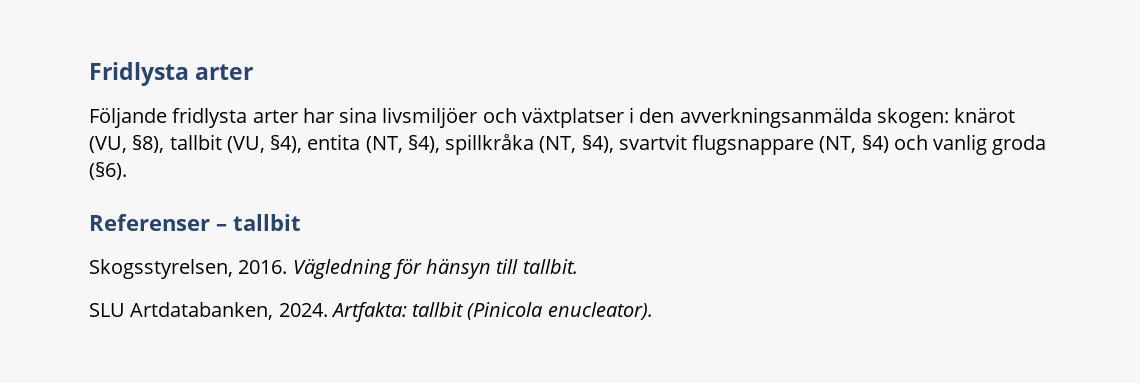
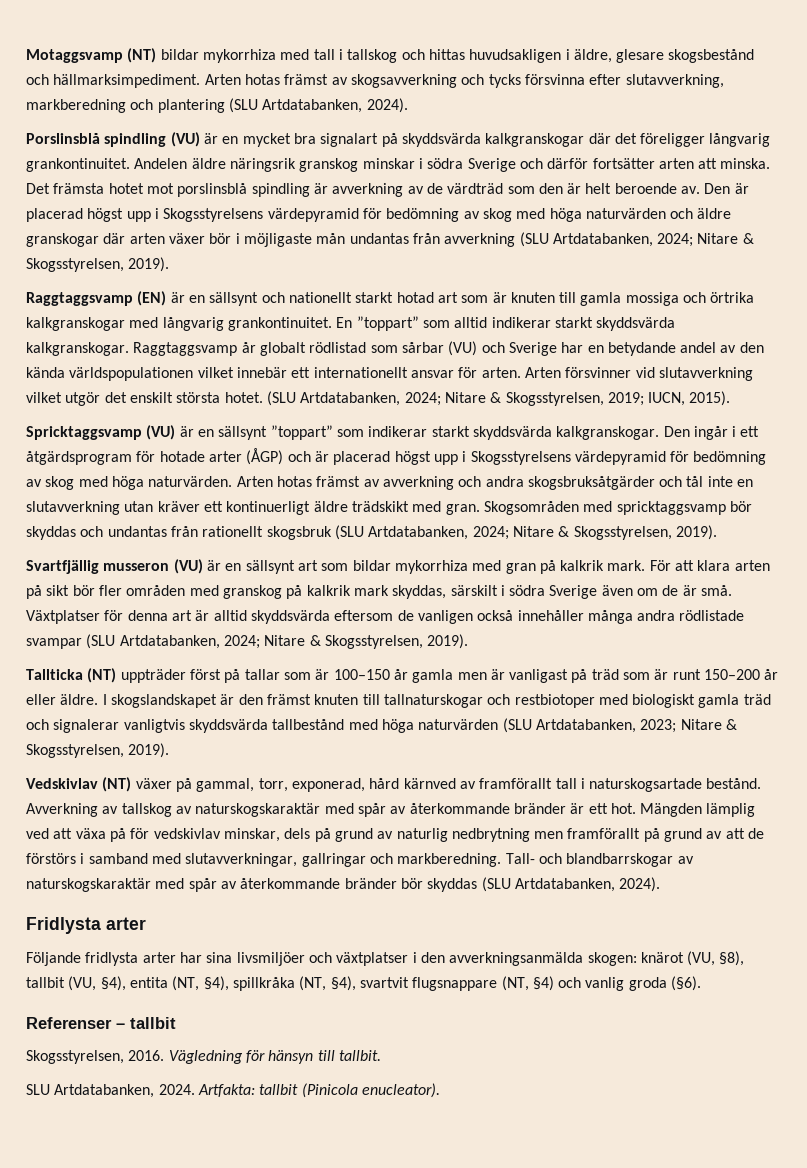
+ Motaggsvamp (NT) bildar mykorrhiza med tall i tallskog och hittas huvudsakligen i äldre, glesare skogsbestånd och hällmarksimpediment. Arten hotas främst av skogsavverkning och tycks försvinna efter slutavverkning, markberedning och plantering (SLU Artdatabanken, 2024).
+ Porslinsblå spindling (VU) är en mycket bra signalart på skyddsvärda kalkgranskogar där det föreligger långvarig grankontinuitet. Andelen äldre näringsrik granskog minskar i södra Sverige och därför fortsätter arten att minska. Det främsta hotet mot porslinsblå spindling är avverkning av de värdträd som den är helt beroende av. Den är placerad högst upp i Skogsstyrelsens värdepyramid för bedömning av skog med höga naturvärden och äldre granskogar där arten växer bör i möjligaste mån undantas från avverkning (SLU Artdatabanken, 2024; Nitare & Skogsstyrelsen, 2019).
+ Raggtaggsvamp (EN) är en sällsynt och nationellt starkt hotad art som är knuten till gamla mossiga och örtrika kalkgranskogar med långvarig grankontinuitet. En ”toppart” som alltid indikerar starkt skyddsvärda kalkgranskogar. Raggtaggsvamp år globalt rödlistad som sårbar (VU) och Sverige har en betydande andel av den kända världspopulationen vilket innebär ett internationellt ansvar för arten. Arten försvinner vid slutavverkning vilket utgör det enskilt största hotet. (SLU Artdatabanken, 2024; Nitare & Skogsstyrelsen, 2019; IUCN, 2015).
+ Spricktaggsvamp (VU) är en sällsynt ”toppart” som indikerar starkt skyddsvärda kalkgranskogar. Den ingår i ett åtgärdsprogram för hotade arter (ÅGP) och är placerad högst upp i Skogsstyrelsens värdepyramid för bedömning av skog med höga naturvärden. Arten hotas främst av avverkning och andra skogsbruksåtgärder och tål inte en slutavverkning utan kräver ett kontinuerligt äldre trädskikt med gran. Skogsområden med spricktaggsvamp bör skyddas och undantas från rationellt skogsbruk (SLU Artdatabanken, 2024; Nitare & Skogsstyrelsen, 2019).
+ Svartfjällig musseron (VU) är en sällsynt art som bildar mykorrhiza med gran på kalkrik mark. För att klara arten på sikt bör fler områden med granskog på kalkrik mark skyddas, särskilt i södra Sverige även om de är små. Växtplatser för denna art är alltid skyddsvärda eftersom de vanligen också innehåller många andra rödlistade svampar (SLU Artdatabanken, 2024; Nitare & Skogsstyrelsen, 2019).
+ Tallticka (NT) uppträder först på tallar som är 100–150 år gamla men är vanligast på träd som är runt 150–200 år eller äldre. I skogslandskapet är den främst knuten till tallnaturskogar och restbiotoper med biologiskt gamla träd och signalerar vanligtvis skyddsvärda tallbestånd med höga naturvärden (SLU Artdatabanken, 2023; Nitare & Skogsstyrelsen, 2019).
+ Vedskivlav (NT) växer på gammal, torr, exponerad, hård kärnved av framförallt tall i naturskogsartade bestånd. Avverkning av tallskog av naturskogskaraktär med spår av återkommande bränder är ett hot. Mängden lämplig ved att växa på för vedskivlav minskar, dels på grund av naturlig nedbrytning men framförallt på grund av att de förstörs i samband med slutavverkningar, gallringar och markberedning. Tall- och blandbarrskogar av naturskogskaraktär med spår av återkommande bränder bör skyddas (SLU Artdatabanken, 2024).

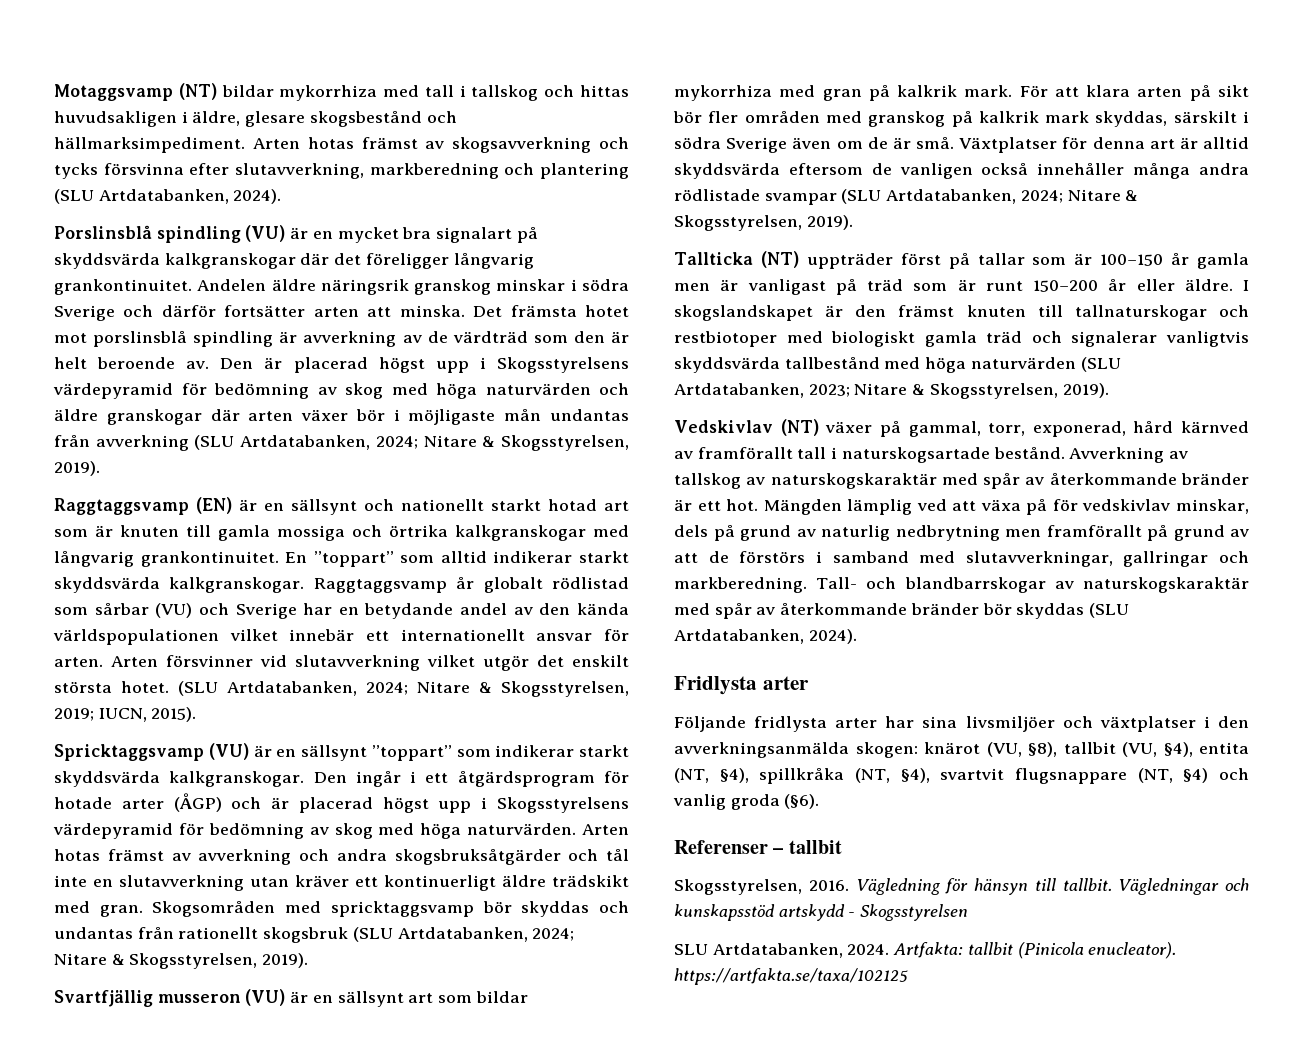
+ Vägledningar och kunskapsstöd artskydd - Skogsstyrelsen
- Artfakta: tallbit (Pinicola enucleator).
+ Artfakta: tallbit (Pinicola enucleator). https://artfakta.se/taxa/102125

